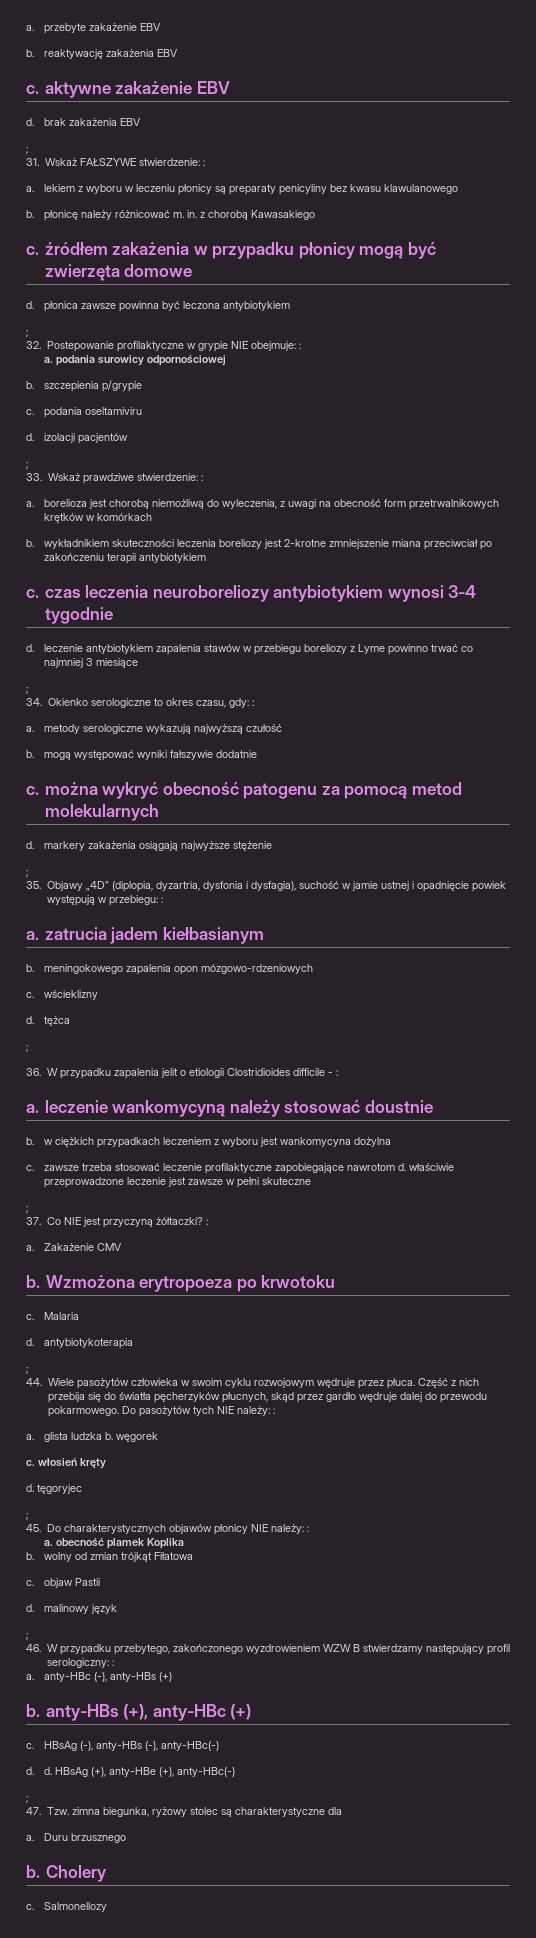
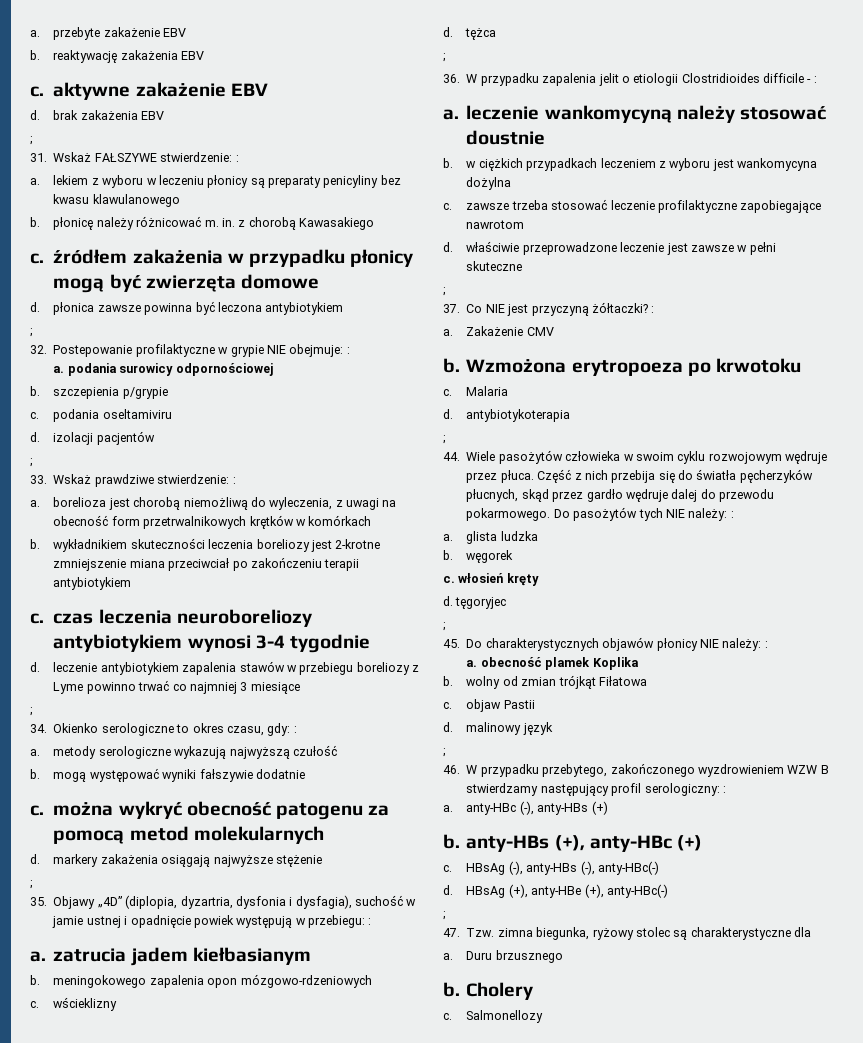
- c. zawsze trzeba stosować leczenie profilaktyczne zapobiegające nawrotom d. właściwie przeprowadzone leczenie jest zawsze w pełni skuteczne
+ c. zawsze trzeba stosować leczenie profilaktyczne zapobiegające nawrotom
+ d. właściwie przeprowadzone leczenie jest zawsze w pełni skuteczne
- a. glista ludzka b. węgorek
+ a. glista ludzka
+ b. węgorek
  HBsAg (-), anty-HBs (-), anty-HBc(-)
- d. d.
+ d.

